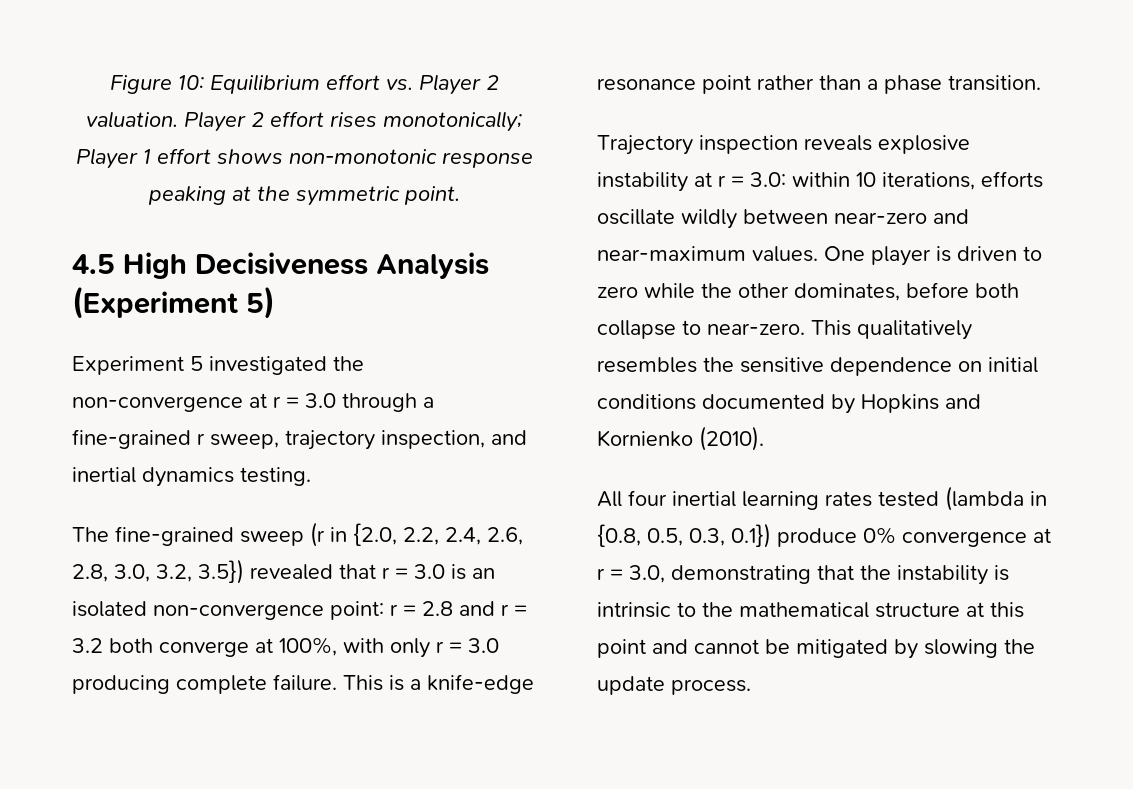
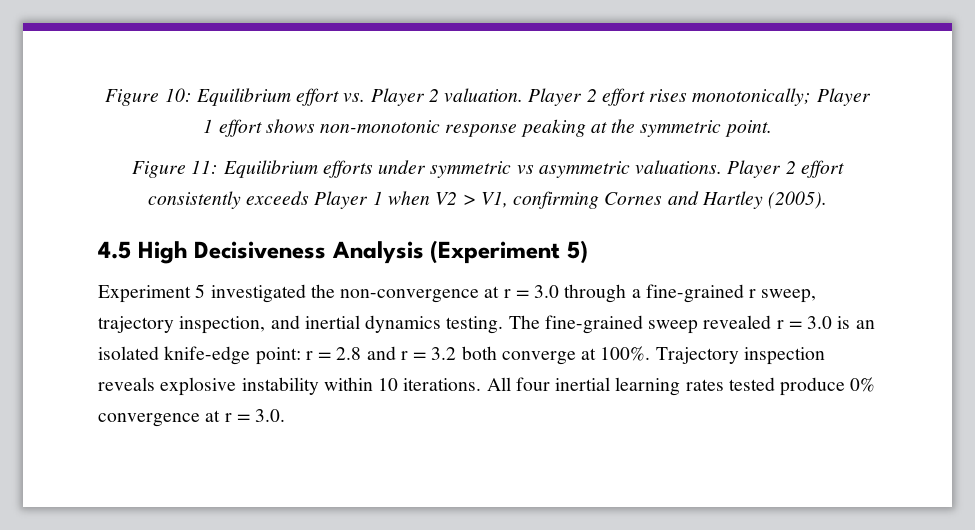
+ Figure 11: Equilibrium efforts under symmetric vs asymmetric valuations. Player 2 effort consistently exceeds Player 1 when V2 > V1, confirming Cornes and Hartley (2005).
- Experiment 5 investigated the non-convergence at r = 3.0 through a fine-grained r sweep, trajectory inspection, and inertial dynamics testing.
- The fine-grained sweep (r in {2.0, 2.2, 2.4, 2.6, 2.8, 3.0, 3.2, 3.5}) revealed that r = 3.0 is an isolated non-convergence point: r = 2.8 and r = 3.2 both converge at 100%, with only r = 3.0 producing complete failure. This is a knife-edge resonance point rather than a phase transition.
- Trajectory inspection reveals explosive instability at r = 3.0: within 10 iterations, efforts oscillate wildly between near-zero and near-maximum values. One player is driven to zero while the other dominates, before both collapse to near-zero. This qualitatively resembles the sensitive dependence on initial conditions documented by Hopkins and Kornienko (2010).
- All four inertial learning rates tested (lambda in {0.8, 0.5, 0.3, 0.1}) produce 0% convergence at r = 3.0, demonstrating that the instability is intrinsic to the mathematical structure at this point and cannot be mitigated by slowing the update process.
+ Experiment 5 investigated the non-convergence at r = 3.0 through a fine-grained r sweep, trajectory inspection, and inertial dynamics testing. The fine-grained sweep revealed r = 3.0 is an isolated knife-edge point: r = 2.8 and r = 3.2 both converge at 100%. Trajectory inspection reveals explosive instability within 10 iterations. All four inertial learning rates tested produce 0% convergence at r = 3.0.

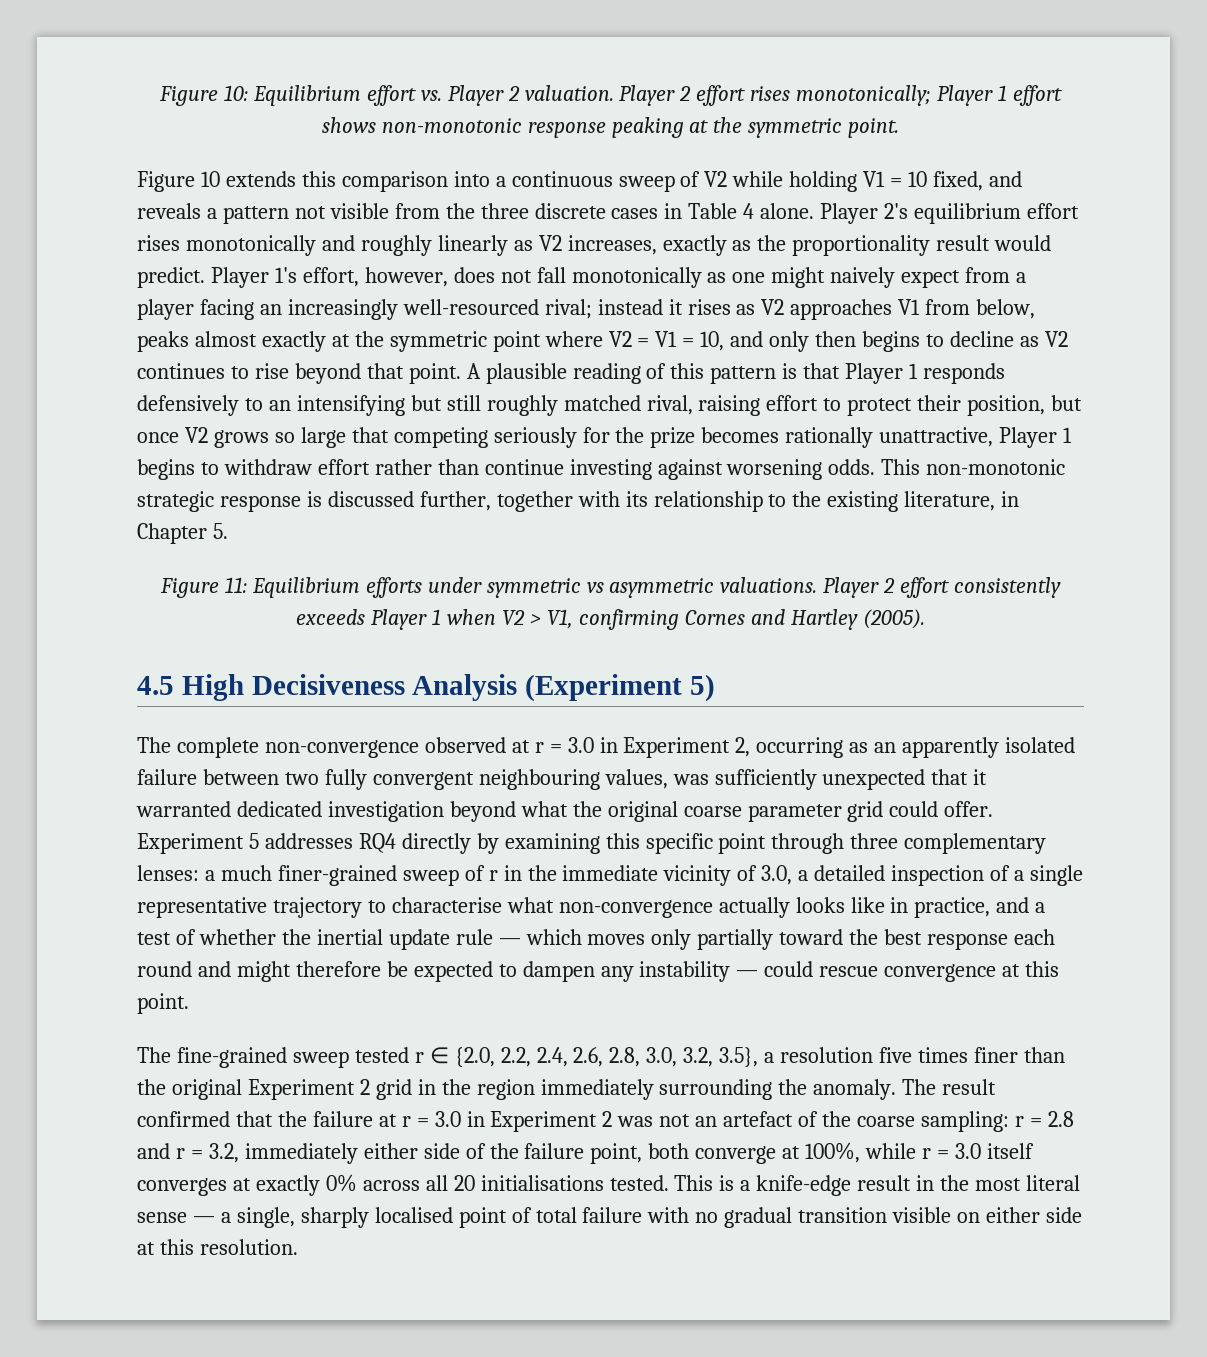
+ Figure 10 extends this comparison into a continuous sweep of V2 while holding V1 = 10 fixed, and reveals a pattern not visible from the three discrete cases in Table 4 alone. Player 2's equilibrium effort rises monotonically and roughly linearly as V2 increases, exactly as the proportionality result would predict. Player 1's effort, however, does not fall monotonically as one might naively expect from a player facing an increasingly well-resourced rival; instead it rises as V2 approaches V1 from below, peaks almost exactly at the symmetric point where V2 = V1 = 10, and only then begins to decline as V2 continues to rise beyond that point. A plausible reading of this pattern is that Player 1 responds defensively to an intensifying but still roughly matched rival, raising effort to protect their position, but once V2 grows so large that competing seriously for the prize becomes rationally unattractive, Player 1 begins to withdraw effort rather than continue investing against worsening odds. This non-monotonic strategic response is discussed further, together with its relationship to the existing literature, in Chapter 5.
- Experiment 5 investigated the non-convergence at r = 3.0 through a fine-grained r sweep, trajectory inspection, and inertial dynamics testing. The fine-grained sweep revealed r = 3.0 is an isolated knife-edge point: r = 2.8 and r = 3.2 both converge at 100%. Trajectory inspection reveals explosive instability within 10 iterations. All four inertial learning rates tested produce 0% convergence at r = 3.0.
+ The complete non-convergence observed at r = 3.0 in Experiment 2, occurring as an apparently isolated failure between two fully convergent neighbouring values, was sufficiently unexpected that it warranted dedicated investigation beyond what the original coarse parameter grid could offer. Experiment 5 addresses RQ4 directly by examining this specific point through three complementary lenses: a much finer-grained sweep of r in the immediate vicinity of 3.0, a detailed inspection of a single representative trajectory to characterise what non-convergence actually looks like in practice, and a test of whether the inertial update rule — which moves only partially toward the best response each round and might therefore be expected to dampen any instability — could rescue convergence at this point.
+ The fine-grained sweep tested r ∈ {2.0, 2.2, 2.4, 2.6, 2.8, 3.0, 3.2, 3.5}, a resolution five times finer than the original Experiment 2 grid in the region immediately surrounding the anomaly. The result confirmed that the failure at r = 3.0 in Experiment 2 was not an artefact of the coarse sampling: r = 2.8 and r = 3.2, immediately either side of the failure point, both converge at 100%, while r = 3.0 itself converges at exactly 0% across all 20 initialisations tested. This is a knife-edge result in the most literal sense — a single, sharply localised point of total failure with no gradual transition visible on either side at this resolution.

